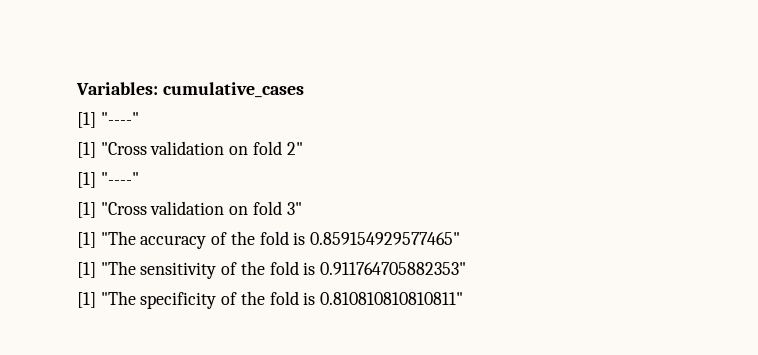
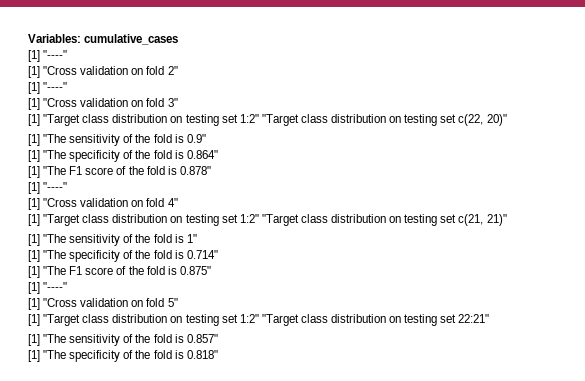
- [1] "The accuracy of the fold is 0.859154929577465"
- [1] "The sensitivity of the fold is 0.911764705882353"
- [1] "The specificity of the fold is 0.810810810810811"
+ [1] "Target class distribution on testing set 1:2" "Target class distribution on testing set c(22, 20)"
+ [1] "The sensitivity of the fold is 0.9"
+ [1] "The specificity of the fold is 0.864"
+ [1] "The F1 score of the fold is 0.878"
+ [1] "----"
+ [1] "Cross validation on fold 4"
+ [1] "Target class distribution on testing set 1:2" "Target class distribution on testing set c(21, 21)"
+ [1] "The sensitivity of the fold is 1"
+ [1] "The specificity of the fold is 0.714"
+ [1] "The F1 score of the fold is 0.875"
+ [1] "----"
+ [1] "Cross validation on fold 5"
+ [1] "Target class distribution on testing set 1:2" "Target class distribution on testing set 22:21"
+ [1] "The sensitivity of the fold is 0.857"
+ [1] "The specificity of the fold is 0.818"

